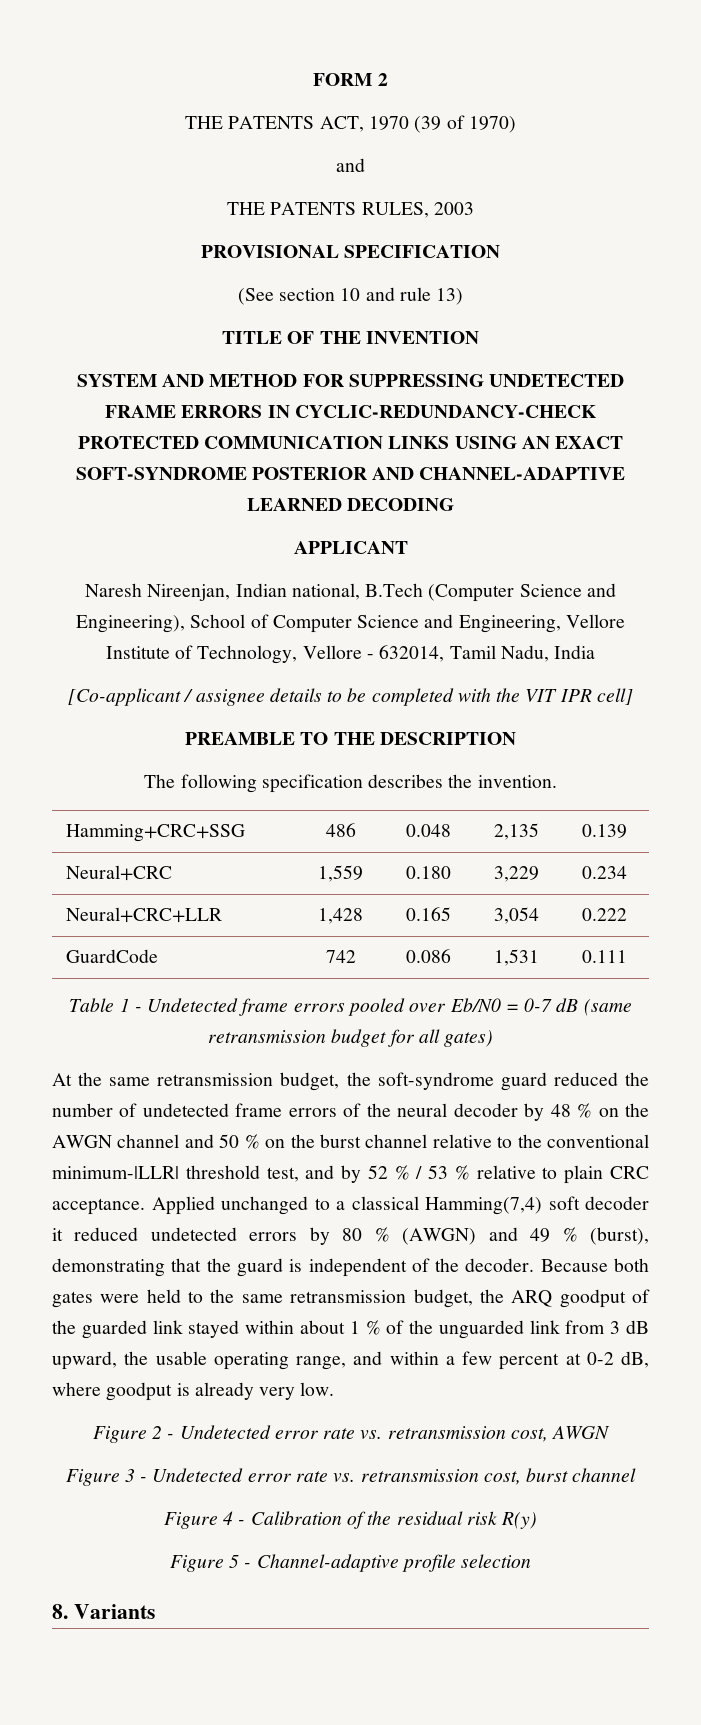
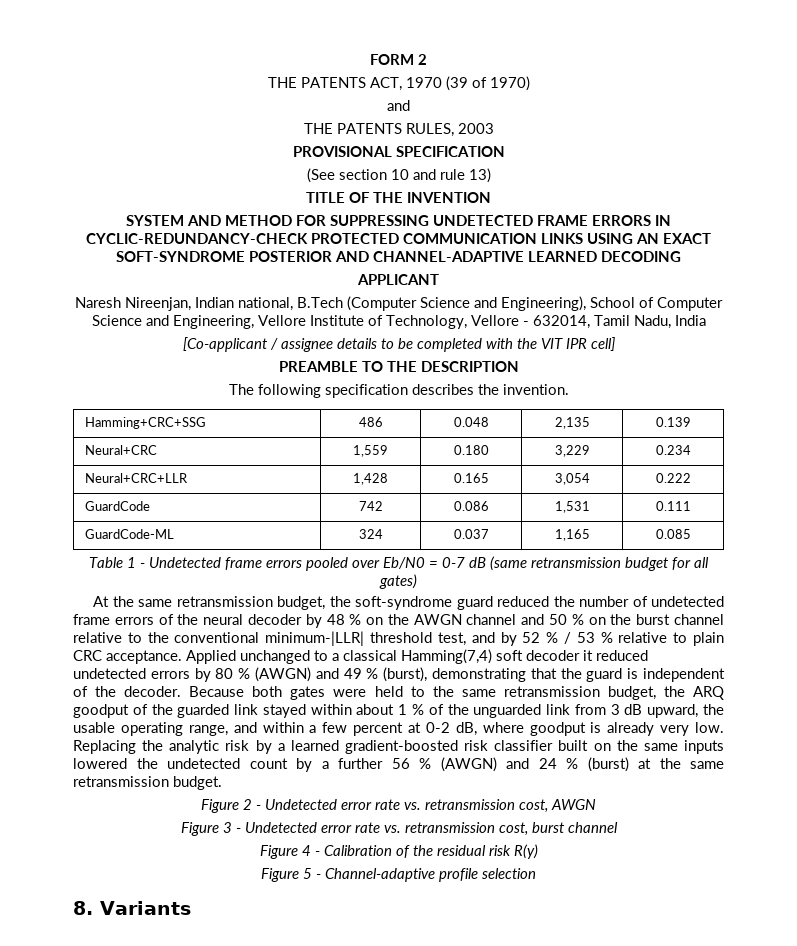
+ GuardCode-ML | 324 | 0.037 | 1,165 | 0.085
+ Replacing the analytic risk by a learned gradient-boosted risk classifier built on the same inputs lowered the undetected count by a further 56 % (AWGN) and 24 % (burst) at the same retransmission budget.

